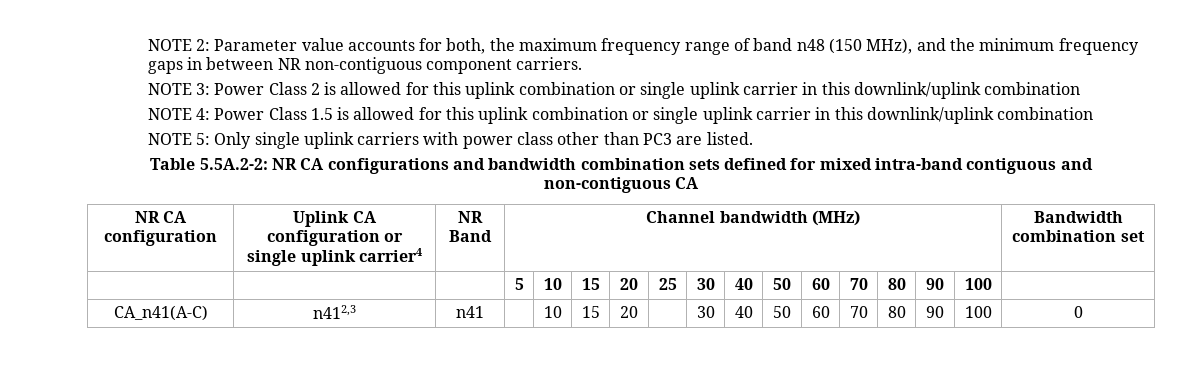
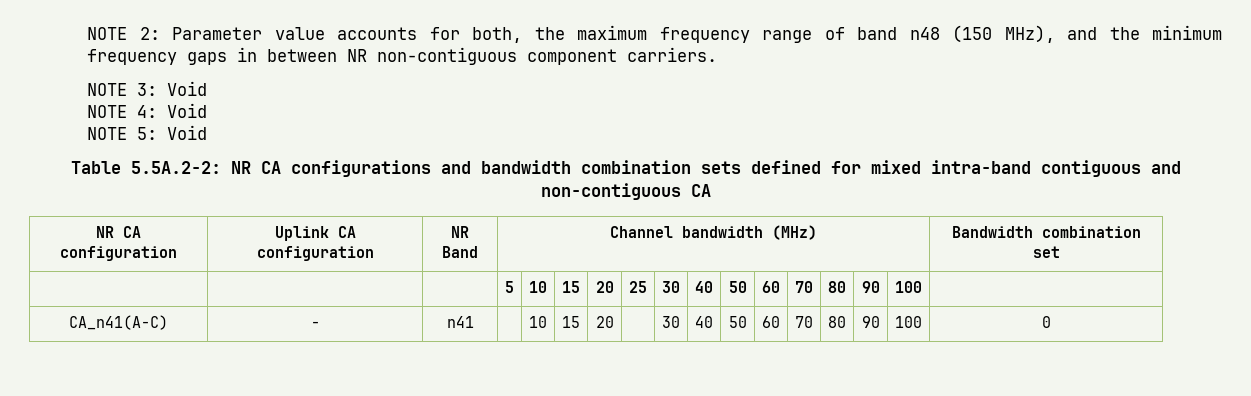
- NOTE 3: Power Class 2 is allowed for this uplink combination or single uplink carrier in this downlink/uplink combination
- NOTE 4: Power Class 1.5 is allowed for this uplink combination or single uplink carrier in this downlink/uplink combination
- NOTE 5: Only single uplink carriers with power class other than PC3 are listed.
+ NOTE 3: Void
+ NOTE 4: Void
+ NOTE 5: Void
- NR CA configuration | Uplink CA configuration or single uplink carrier4 | NR Band | Channel bandwidth (MHz) | Bandwidth combination set
+ NR CA configuration | Uplink CA configuration | NR Band | Channel bandwidth (MHz) | Bandwidth combination set
- CA_n41(A-C) | n412,3 | n41 | | 10 | 15 | 20 | | 30 | 40 | 50 | 60 | 70 | 80 | 90 | 100 | 0
+ CA_n41(A-C) | - | n41 | | 10 | 15 | 20 | | 30 | 40 | 50 | 60 | 70 | 80 | 90 | 100 | 0

